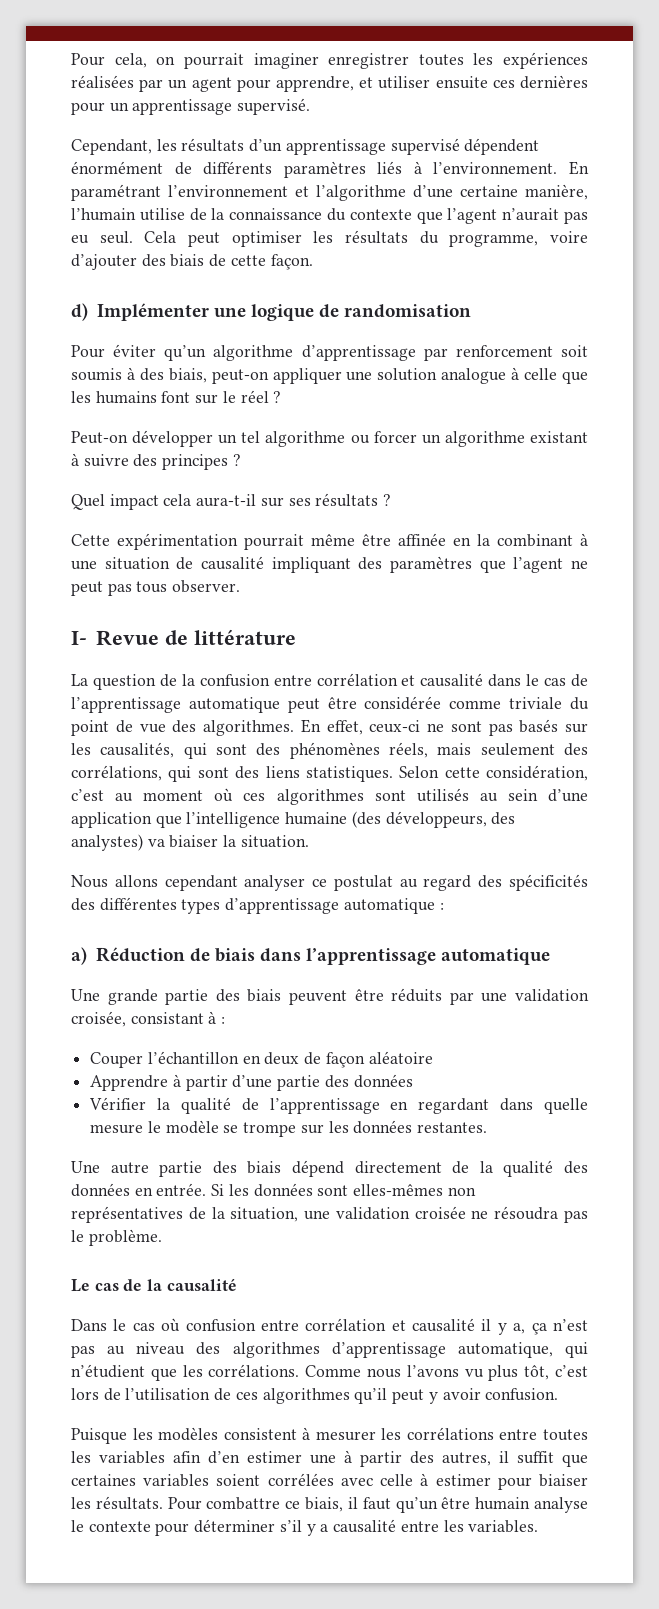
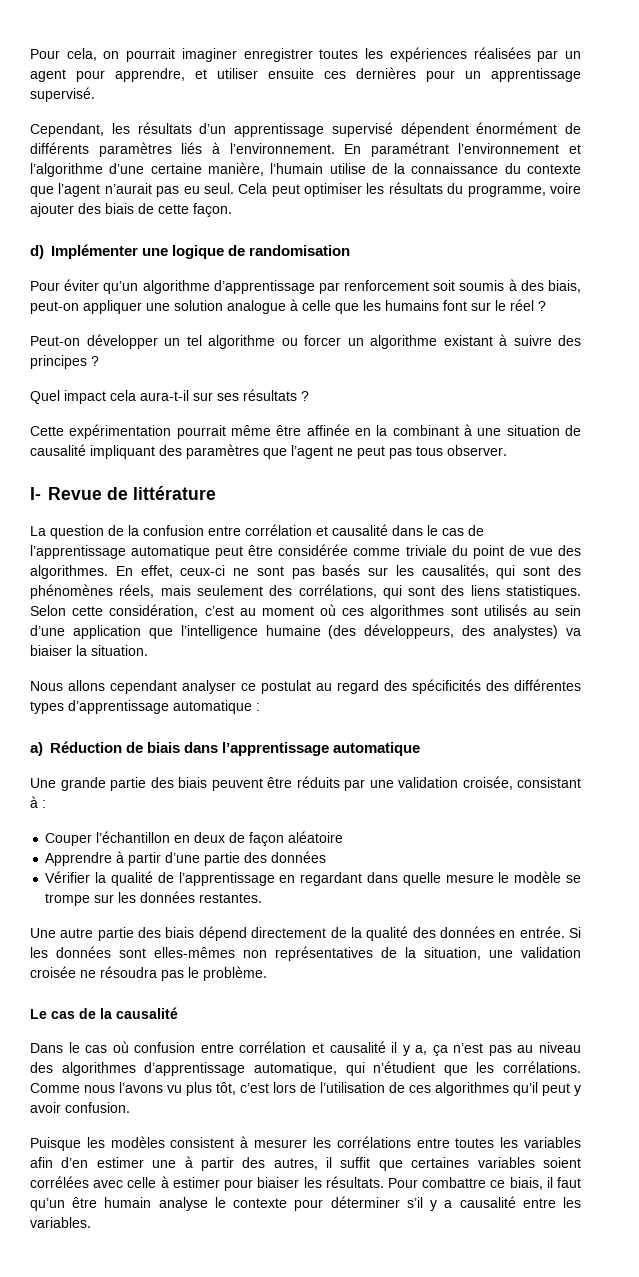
- Cela peut optimiser les résultats du programme, voire d’ajouter des biais de cette façon.
+ Cela peut optimiser les résultats du programme, voire ajouter des biais de cette façon.

